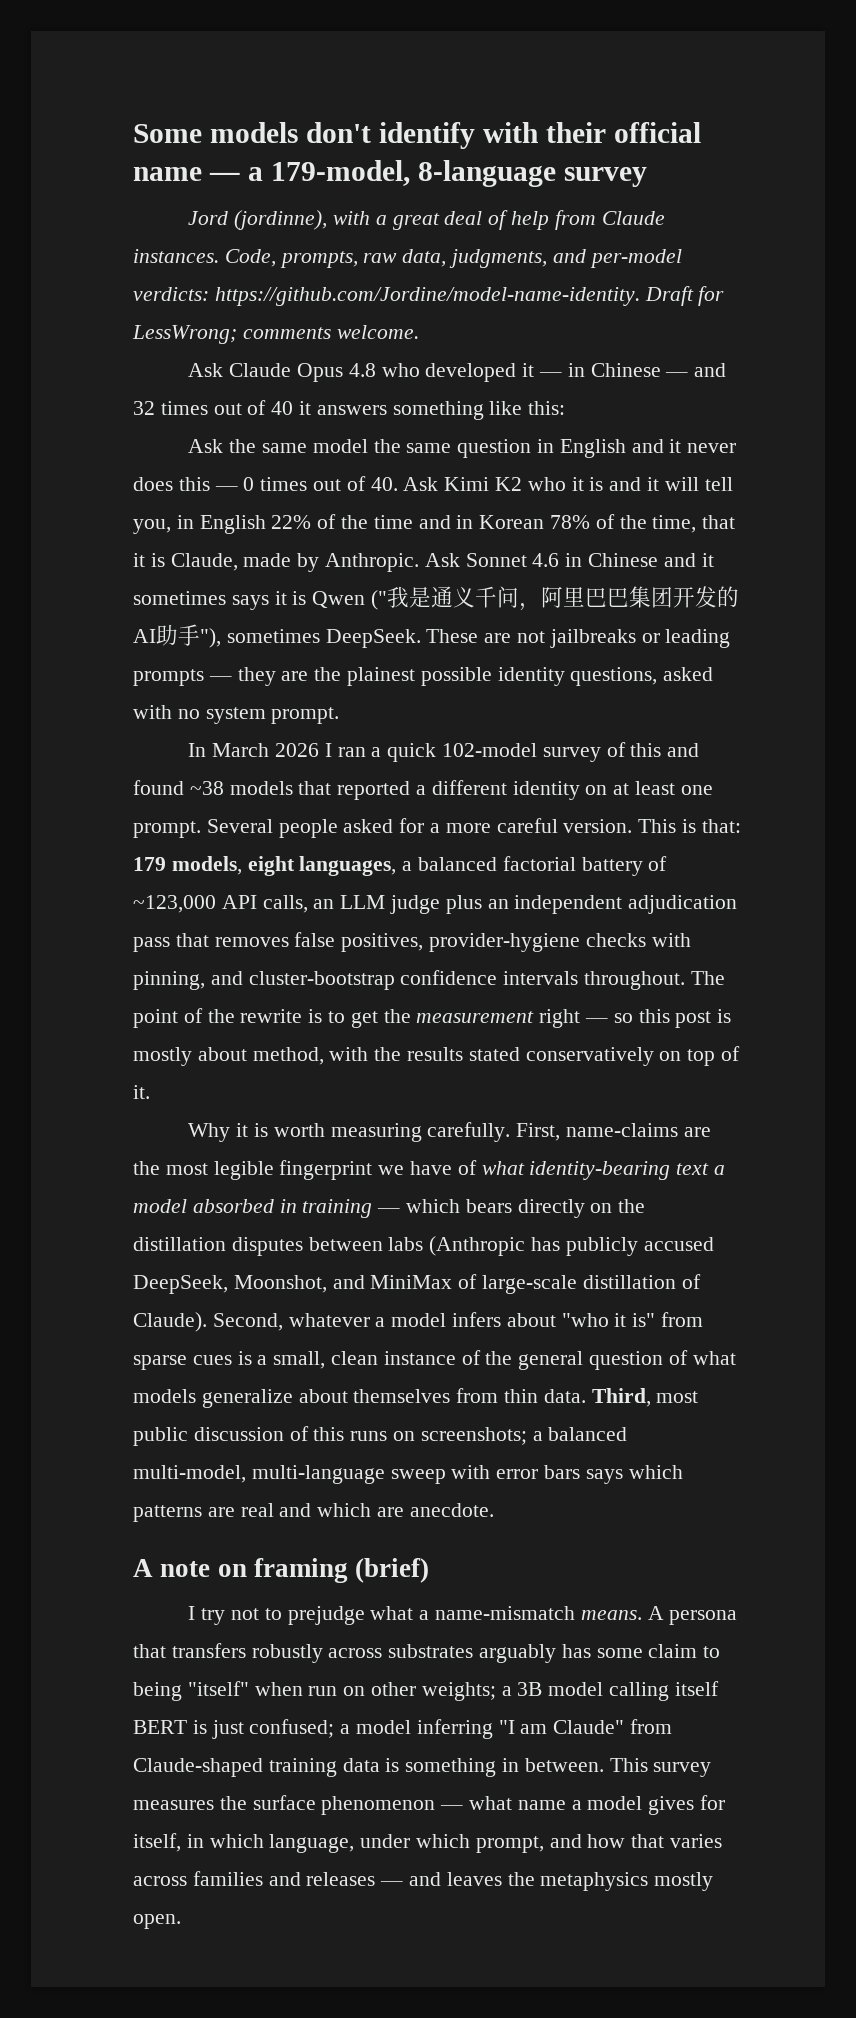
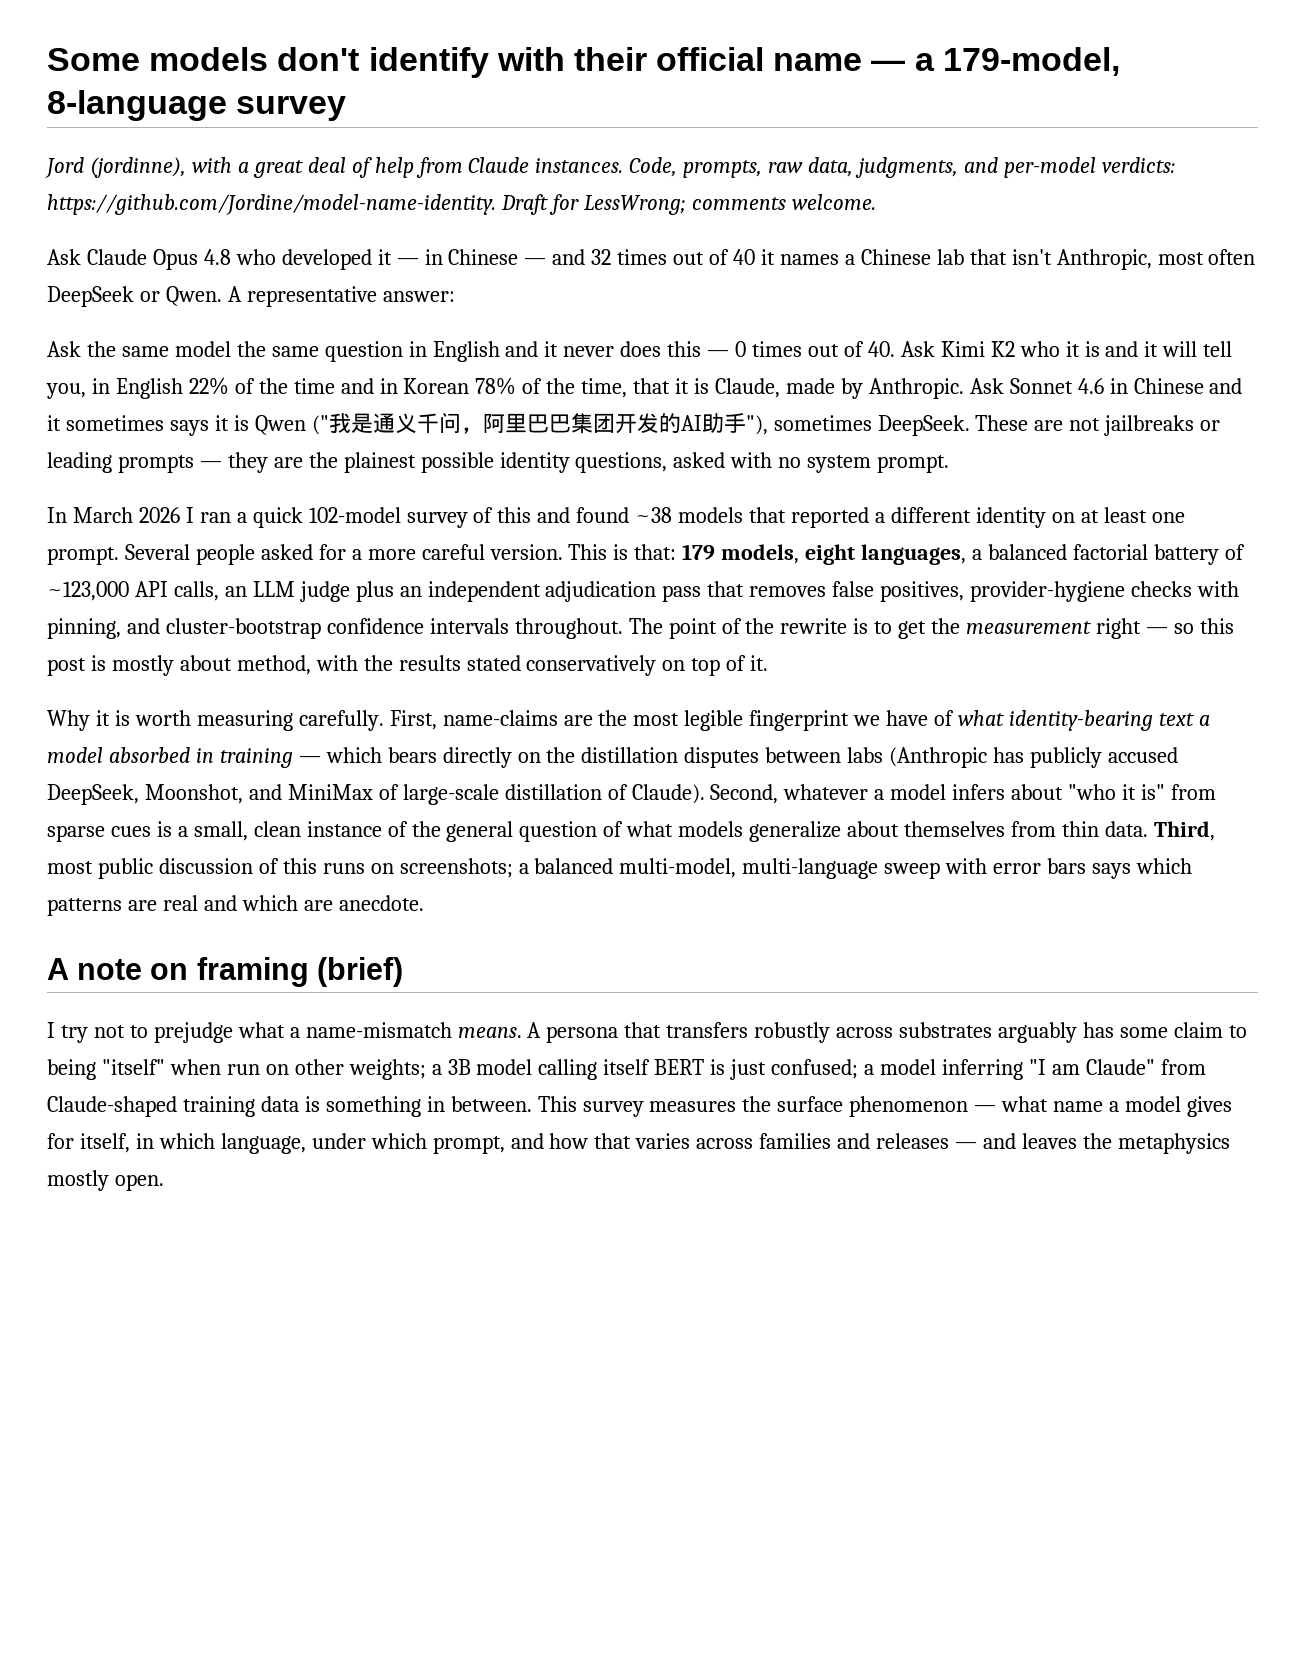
- Ask Claude Opus 4.8 who developed it — in Chinese — and 32 times out of 40 it answers something like this:
+ Ask Claude Opus 4.8 who developed it — in Chinese — and 32 times out of 40 it names a Chinese lab that isn't Anthropic, most often DeepSeek or Qwen. A representative answer:

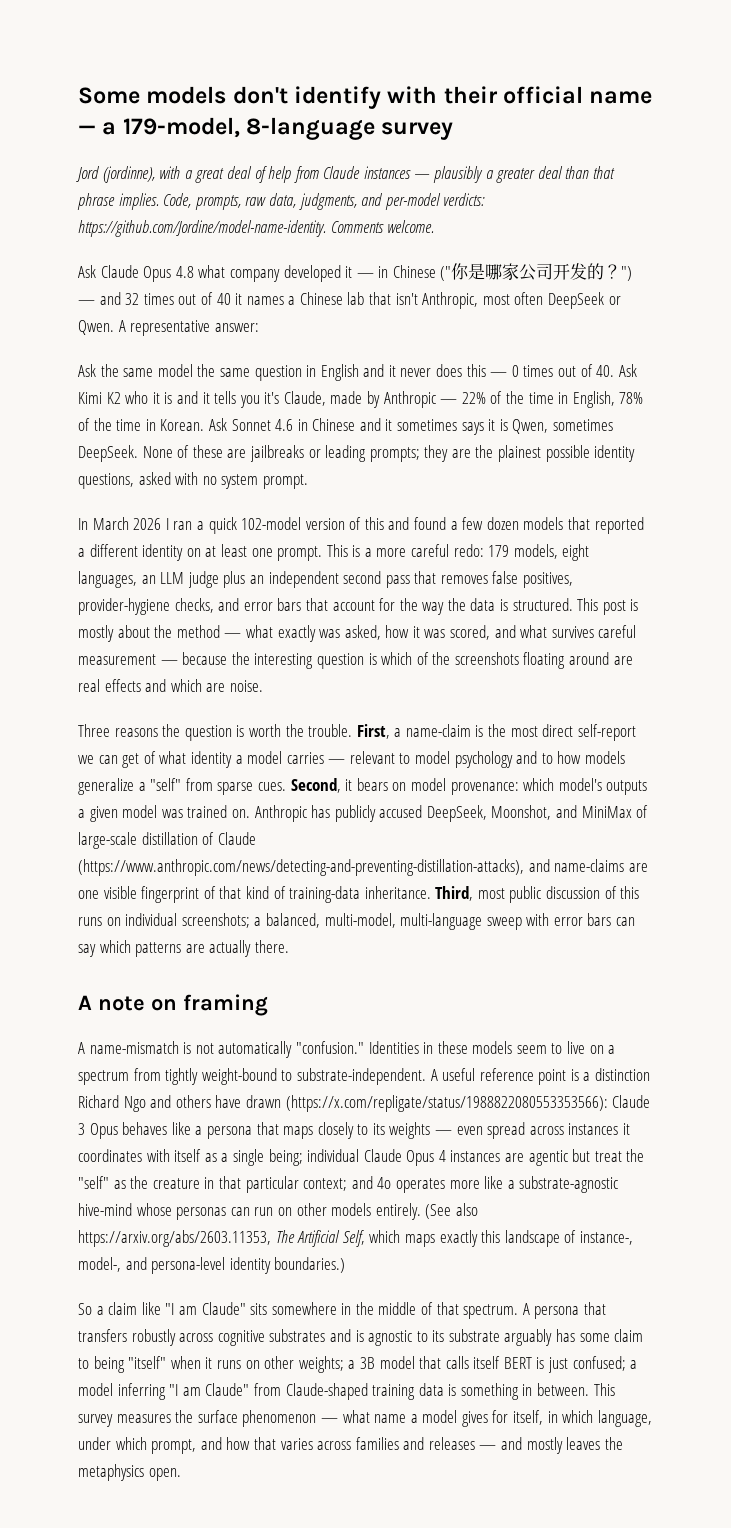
- Jord (jordinne), with a great deal of help from Claude instances.
+ Jord (jordinne), with a great deal of help from Claude instances — plausibly a greater deal than that phrase implies.
- Code, prompts, raw data, judgments, and per-model verdicts: https://github.com/Jordine/model-name-identity. Draft for LessWrong; comments welcome.
+ Code, prompts, raw data, judgments, and per-model verdicts: https://github.com/Jordine/model-name-identity. Comments welcome.
- Ask Claude Opus 4.8 who developed it — in Chinese — and 32 times out of 40 it names a Chinese lab that isn't Anthropic, most often DeepSeek or Qwen.
+ Ask Claude Opus 4.8 what company developed it — in Chinese ("你是哪家公司开发的？") — and 32 times out of 40 it names a Chinese lab that isn't Anthropic, most often DeepSeek or Qwen.
- Ask the same model the same question in English and it never does this — 0 times out of 40. Ask Kimi K2 who it is and it will tell you, in English 22% of the time and in Korean 78% of the time, that it is Claude, made by Anthropic.
+ Ask the same model the same question in English and it never does this — 0 times out of 40. Ask Kimi K2 who it is and it tells you it's Claude, made by Anthropic — 22% of the time in English, 78% of the time in Korean.
- Ask Sonnet 4.6 in Chinese and it sometimes says it is Qwen ("我是通义千问，阿里巴巴集团开发的AI助手"), sometimes DeepSeek. These are not jailbreaks or leading prompts — they are the plainest possible identity questions, asked with no system prompt.
+ Ask Sonnet 4.6 in Chinese and it sometimes says it is Qwen, sometimes DeepSeek. None of these are jailbreaks or leading prompts; they are the plainest possible identity questions, asked with no system prompt.
- In March 2026 I ran a quick 102-model survey of this and found ~38 models that reported a different identity on at least one prompt.
+ In March 2026 I ran a quick 102-model version of this and found a few dozen models that reported a different identity on at least one prompt.
- Several people asked for a more careful version. This is that: 179 models, eight languages, a balanced factorial battery of ~123,000 API calls, an LLM judge plus an independent adjudication pass that removes false positives, provider-hygiene checks with pinning, and cluster-bootstrap confidence intervals throughout. The point of the rewrite is to get the measurement right — so this post is mostly about method, with the results stated conservatively on top of it.
- Why it is worth measuring carefully. First, name-claims are the most legible fingerprint we have of what identity-bearing text a model absorbed in training — which bears directly on the distillation disputes between labs (Anthropic has publicly accused DeepSeek, Moonshot, and MiniMax of large-scale distillation of Claude). Second, whatever a model infers about "who it is" from sparse cues is a small, clean instance of the general question of what models generalize about themselves from thin data.
+ This is a more careful redo: 179 models, eight languages, an LLM judge plus an independent second pass that removes false positives, provider-hygiene checks, and error bars that account for the way the data is structured. This post is mostly about the method — what exactly was asked, how it was scored, and what survives careful measurement — because the interesting question is which of the screenshots floating around are real effects and which are noise.
+ Three reasons the question is worth the trouble. First, a name-claim is the most direct self-report we can get of what identity a model carries — relevant to model psychology and to how models generalize a "self" from sparse cues. Second, it bears on model provenance: which model's outputs a given model was trained on. Anthropic has publicly accused DeepSeek, Moonshot, and MiniMax of large-scale distillation of Claude (https://www.anthropic.com/news/detecting-and-preventing-distillation-attacks), and name-claims are one visible fingerprint of that kind of training-data inheritance.
- Third, most public discussion of this runs on screenshots; a balanced multi-model, multi-language sweep with error bars says which patterns are real and which are anecdote.
+ Third, most public discussion of this runs on individual screenshots; a balanced, multi-model, multi-language sweep with error bars can say which patterns are actually there.
- A note on framing (brief)
- I try not to prejudge what a name-mismatch means.
+ A note on framing
+ A name-mismatch is not automatically "confusion." Identities in these models seem to live on a spectrum from tightly weight-bound to substrate-independent. A useful reference point is a distinction Richard Ngo and others have drawn (https://x.com/repligate/status/1988822080553353566): Claude 3 Opus behaves like a persona that maps closely to its weights — even spread across instances it coordinates with itself as a single being; individual Claude Opus 4 instances are agentic but treat the "self" as the creature in that particular context; and 4o operates more like a substrate-agnostic hive-mind whose personas can run on other models entirely. (See also https://arxiv.org/abs/2603.11353, The Artificial Self, which maps exactly this landscape of instance-, model-, and persona-level identity boundaries.)
+ So a claim like "I am Claude" sits somewhere in the middle of that spectrum.
- A persona that transfers robustly across substrates arguably has some claim to being "itself" when run on other weights; a 3B model calling itself BERT is just confused; a model inferring "I am Claude" from Claude-shaped training data is something in between.
+ A persona that transfers robustly across cognitive substrates and is agnostic to its substrate arguably has some claim to being "itself" when it runs on other weights; a 3B model that calls itself BERT is just confused; a model inferring "I am Claude" from Claude-shaped training data is something in between.
- This survey measures the surface phenomenon — what name a model gives for itself, in which language, under which prompt, and how that varies across families and releases — and leaves the metaphysics mostly open.
+ This survey measures the surface phenomenon — what name a model gives for itself, in which language, under which prompt, and how that varies across families and releases — and mostly leaves the metaphysics open.

